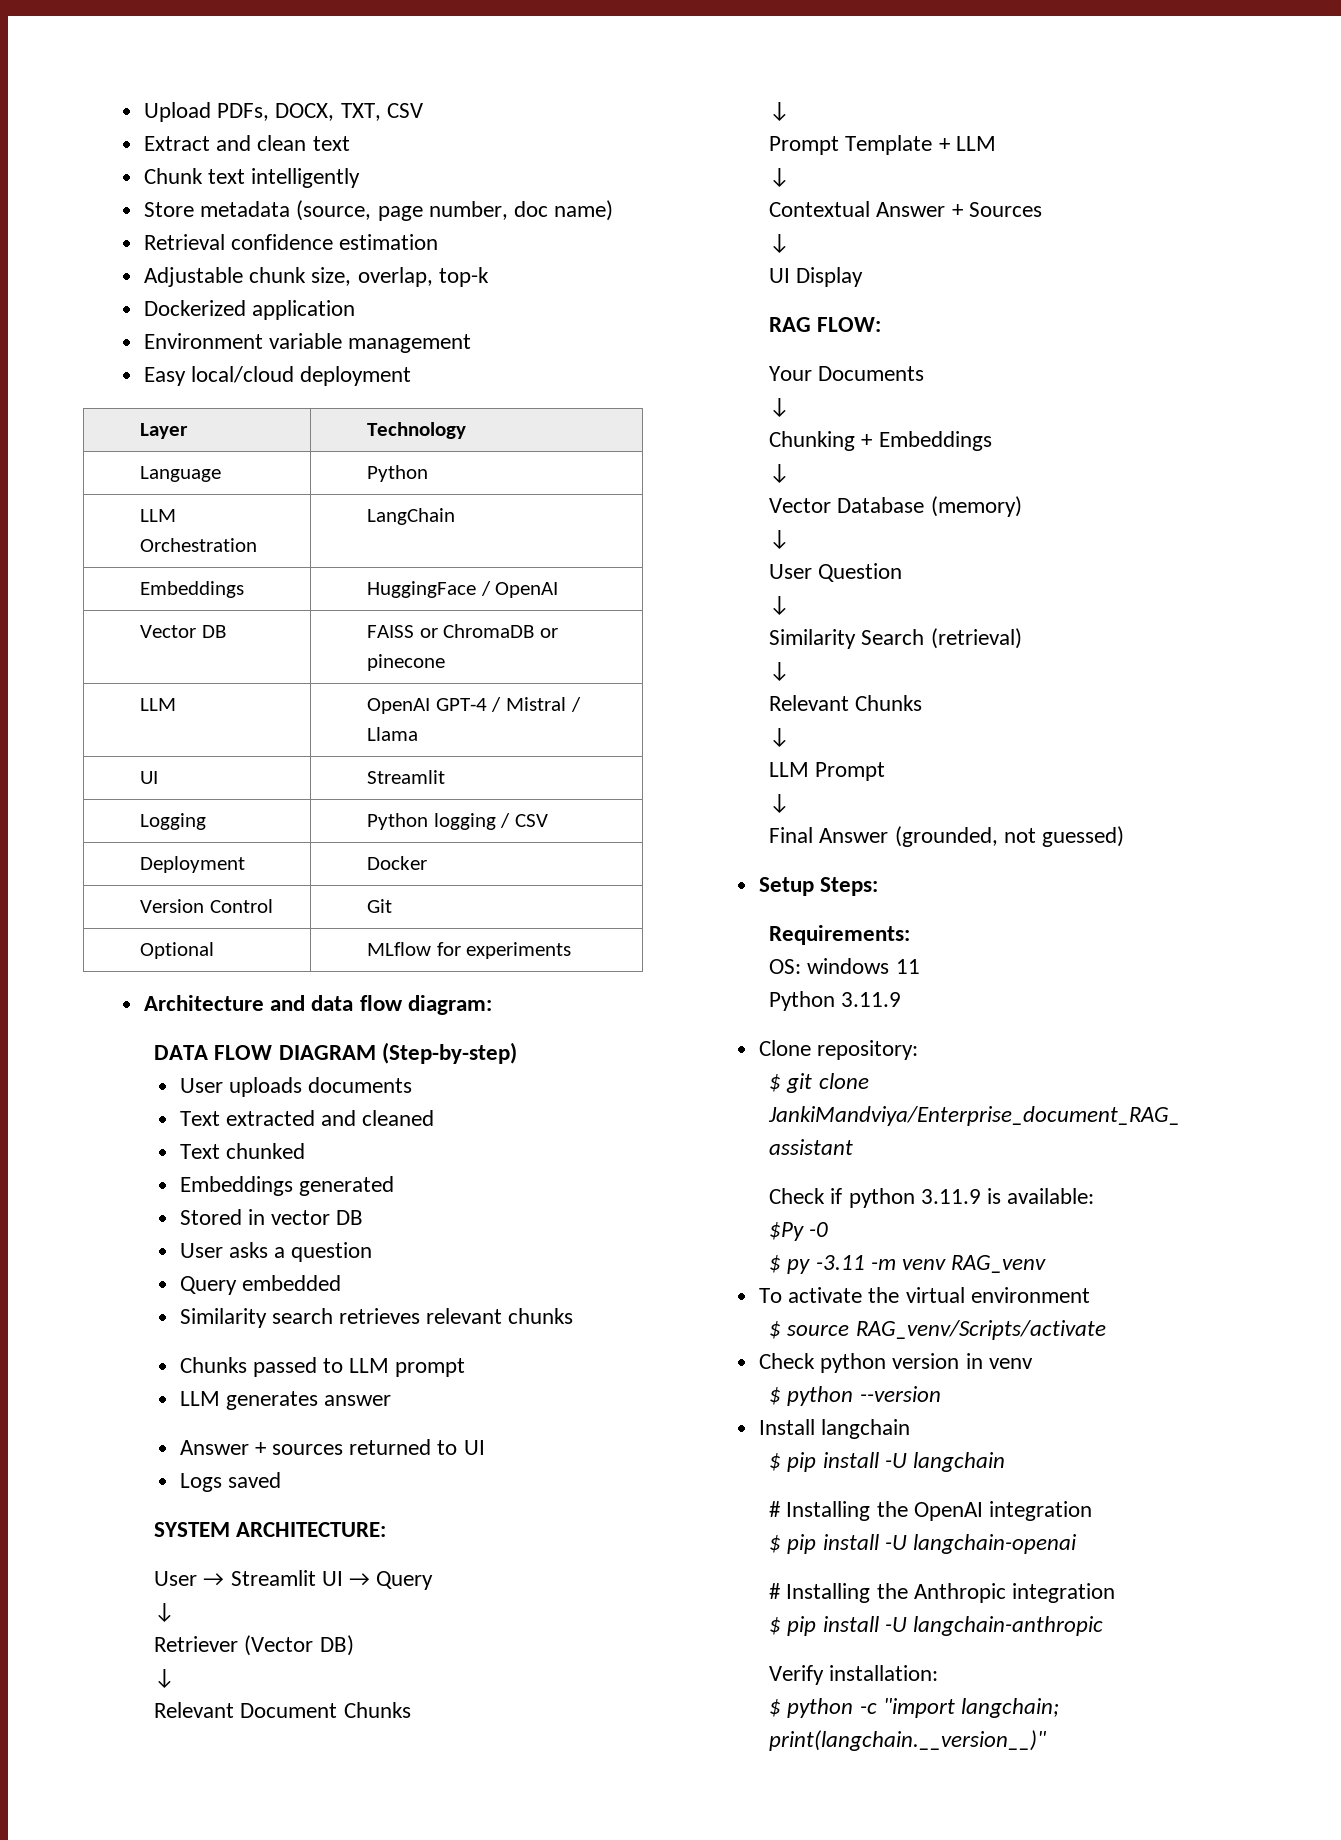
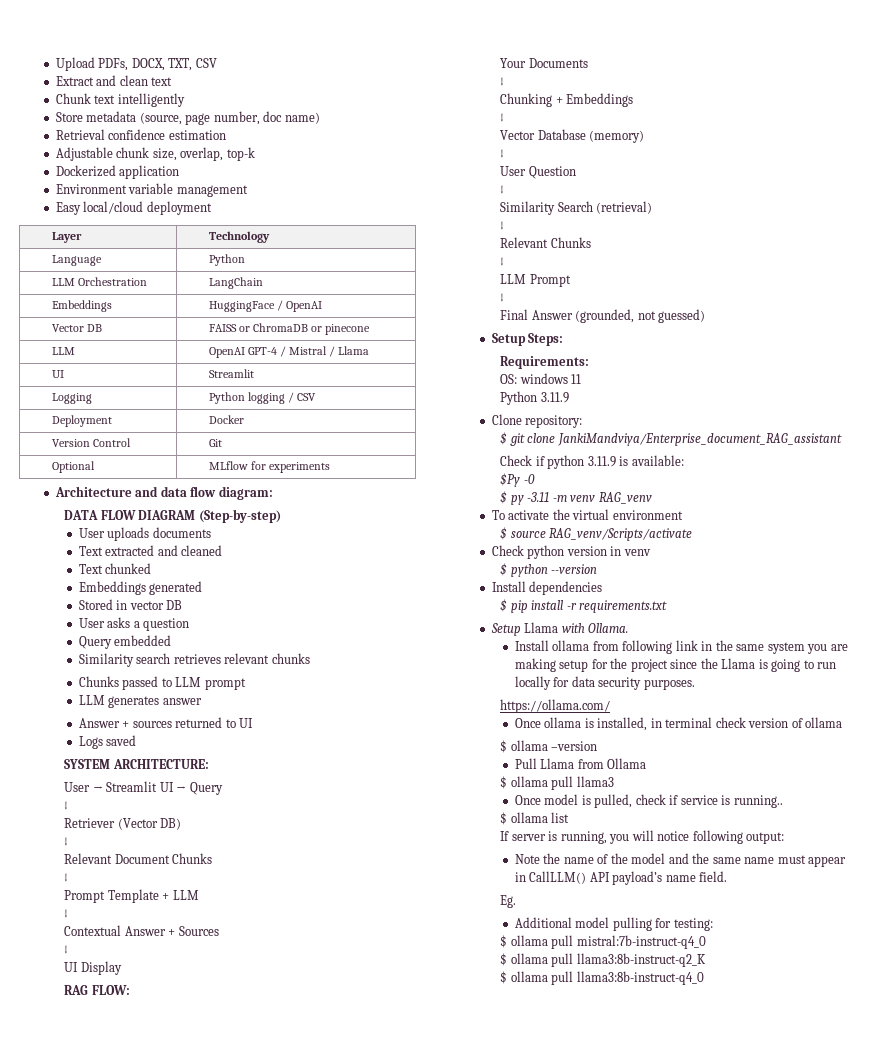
- Install langchain
- $ pip install -U langchain
- # Installing the OpenAI integration
- $ pip install -U langchain-openai
- # Installing the Anthropic integration
- $ pip install -U langchain-anthropic
- Verify installation:
- $ python -c "import langchain; print(langchain.__version__)"
+ Install dependencies
+ $ pip install -r requirements.txt
+ Setup Llama with Ollama.
+ Install ollama from following link in the same system you are making setup for the project since the Llama is going to run locally for data security purposes.
+ https://ollama.com/
+ Once ollama is installed, in terminal check version of ollama
+ $ ollama –version
+ Pull Llama from Ollama
+ $ ollama pull llama3
+ Once model is pulled, check if service is running..
+ $ ollama list
+ If server is running, you will notice following output:
+ Note the name of the model and the same name must appear in CallLLM() API payload’s name field.
+ Eg.
+ Additional model pulling for testing:
+ $ ollama pull mistral:7b-instruct-q4_0
+ $ ollama pull llama3:8b-instruct-q2_K
+ $ ollama pull llama3:8b-instruct-q4_0

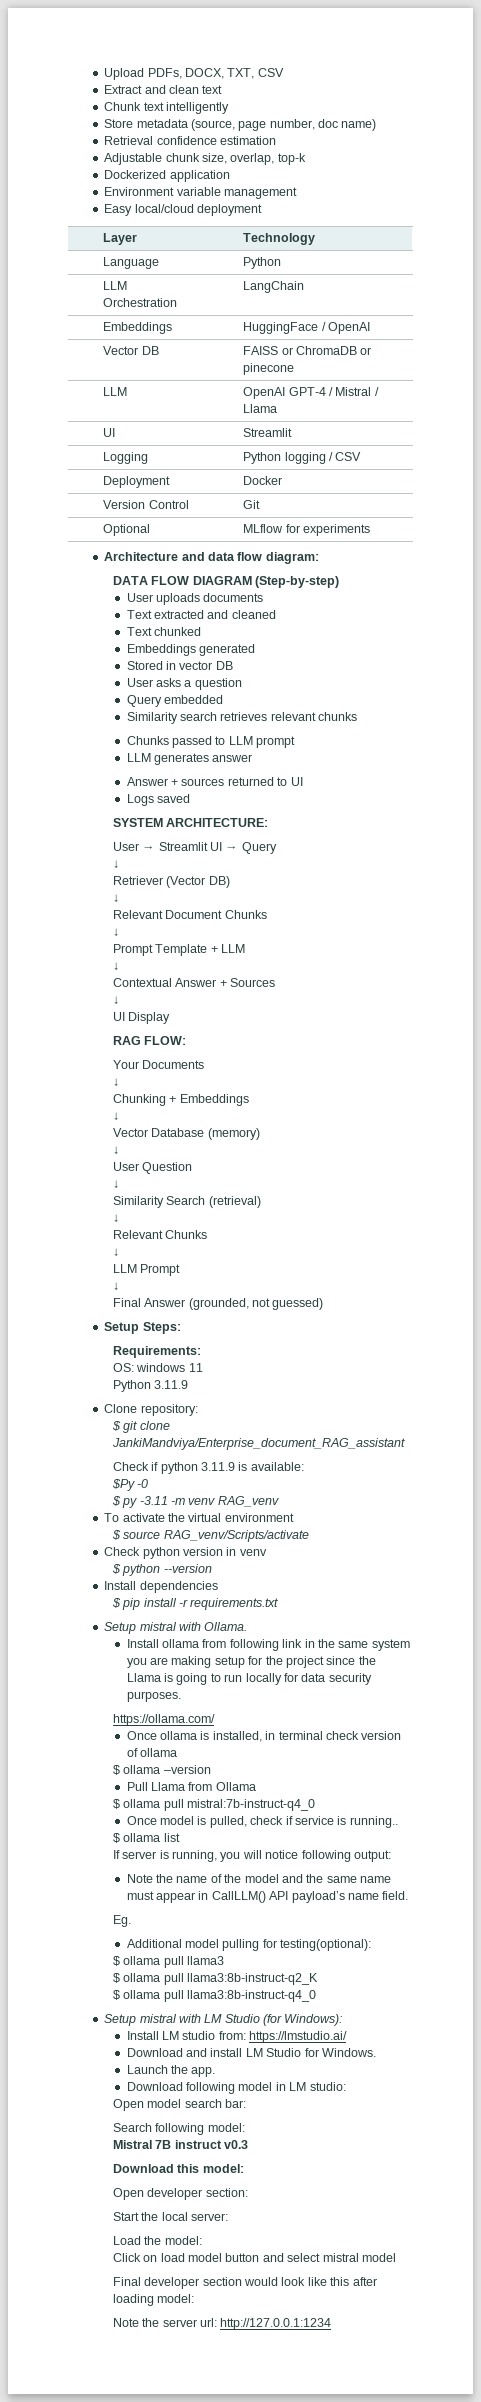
- Setup Llama with Ollama.
+ Setup mistral with Ollama.
- $ ollama pull llama3
+ $ ollama pull mistral:7b-instruct-q4_0
- Additional model pulling for testing:
- $ ollama pull mistral:7b-instruct-q4_0
+ Additional model pulling for testing(optional):
+ $ ollama pull llama3
+ Setup mistral with LM Studio (for Windows):
+ Install LM studio from: https://lmstudio.ai/
+ Download and install LM Studio for Windows.
+ Launch the app.
+ Download following model in LM studio:
+ Open model search bar:
+ Search following model:
+ Mistral 7B instruct v0.3
+ Download this model:
+ Open developer section:
+ Start the local server:
+ Load the model:
+ Click on load model button and select mistral model
+ Final developer section would look like this after loading model:
+ Note the server url: http://127.0.0.1:1234

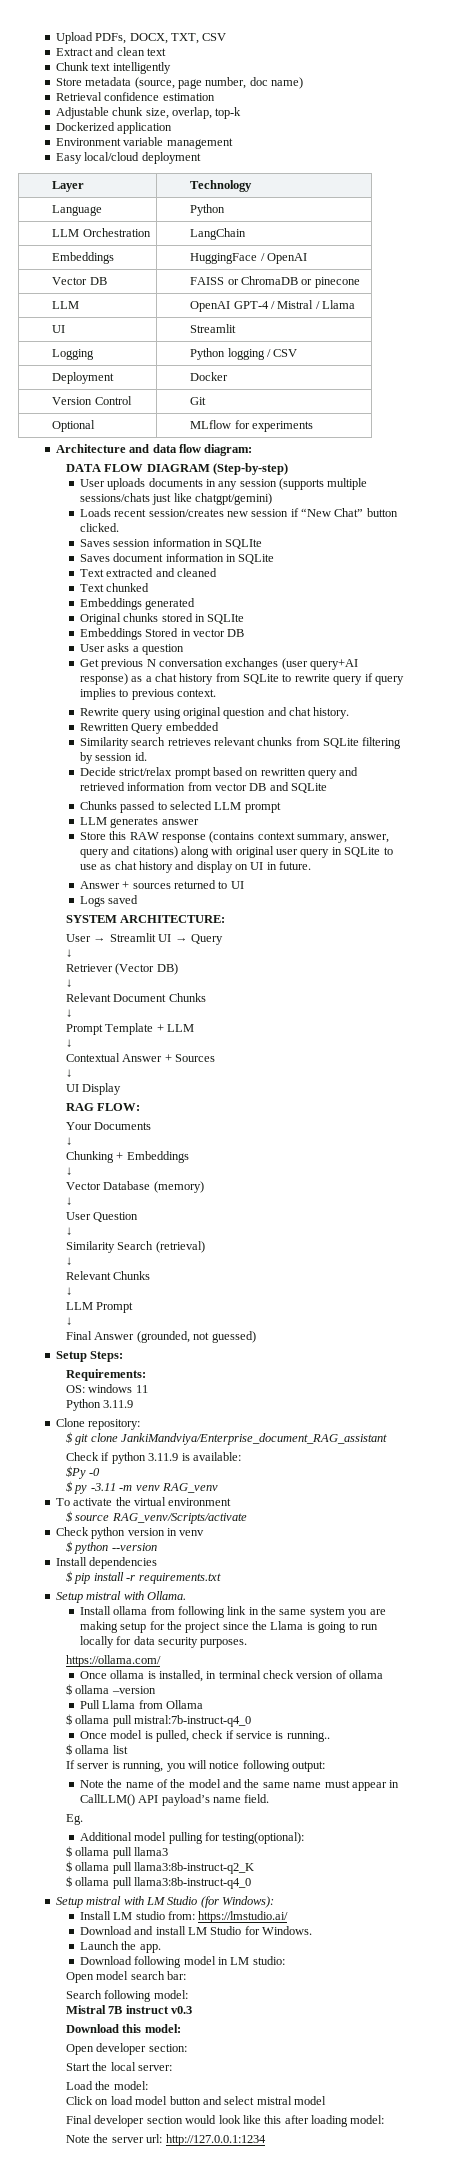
- User uploads documents
+ User uploads documents in any session (supports multiple sessions/chats just like chatgpt/gemini)
+ Loads recent session/creates new session if “New Chat” button clicked.
+ Saves session information in SQLIte
+ Saves document information in SQLite
- Stored in vector DB
+ Original chunks stored in SQLIte
+ Embeddings Stored in vector DB
- Query embedded
+ Get previous N conversation exchanges (user query+AI response) as a chat history from SQLite to rewrite query if query implies to previous context.
+ Rewrite query using original question and chat history.
+ Rewritten Query embedded
- Similarity search retrieves relevant chunks
+ Similarity search retrieves relevant chunks from SQLite filtering by session id.
+ Decide strict/relax prompt based on rewritten query and retrieved information from vector DB and SQLite
- Chunks passed to LLM prompt
+ Chunks passed to selected LLM prompt
+ Store this RAW response (contains context summary, answer, query and citations) along with original user query in SQLite to use as chat history and display on UI in future.

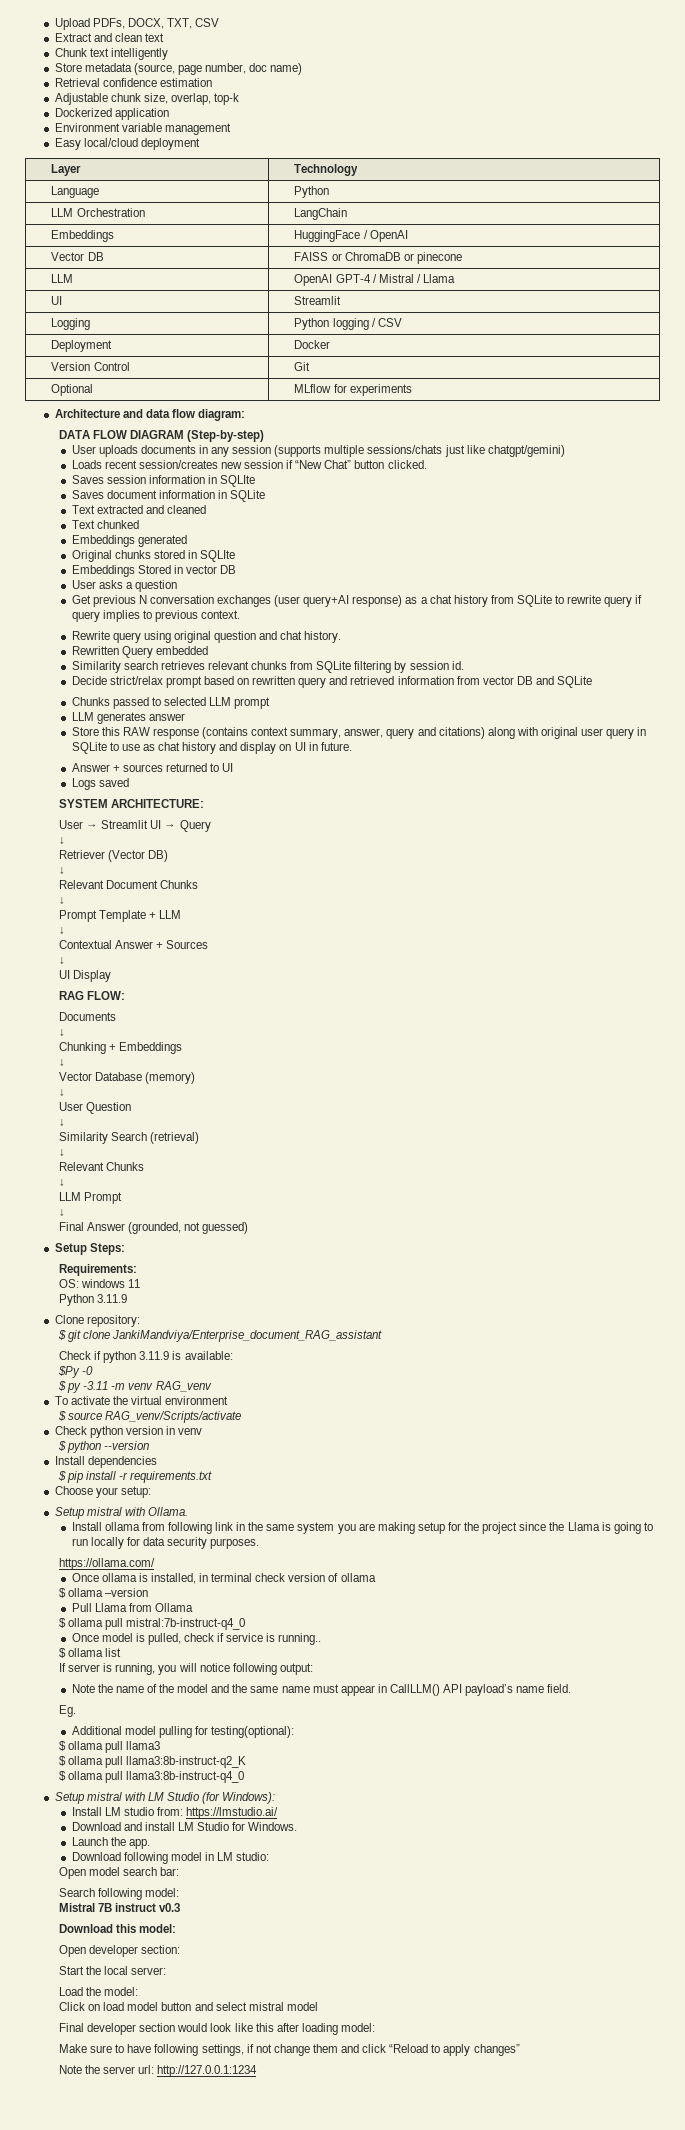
- Your Documents
+ Documents
+ Choose your setup:
+ Make sure to have following settings, if not change them and click “Reload to apply changes”

